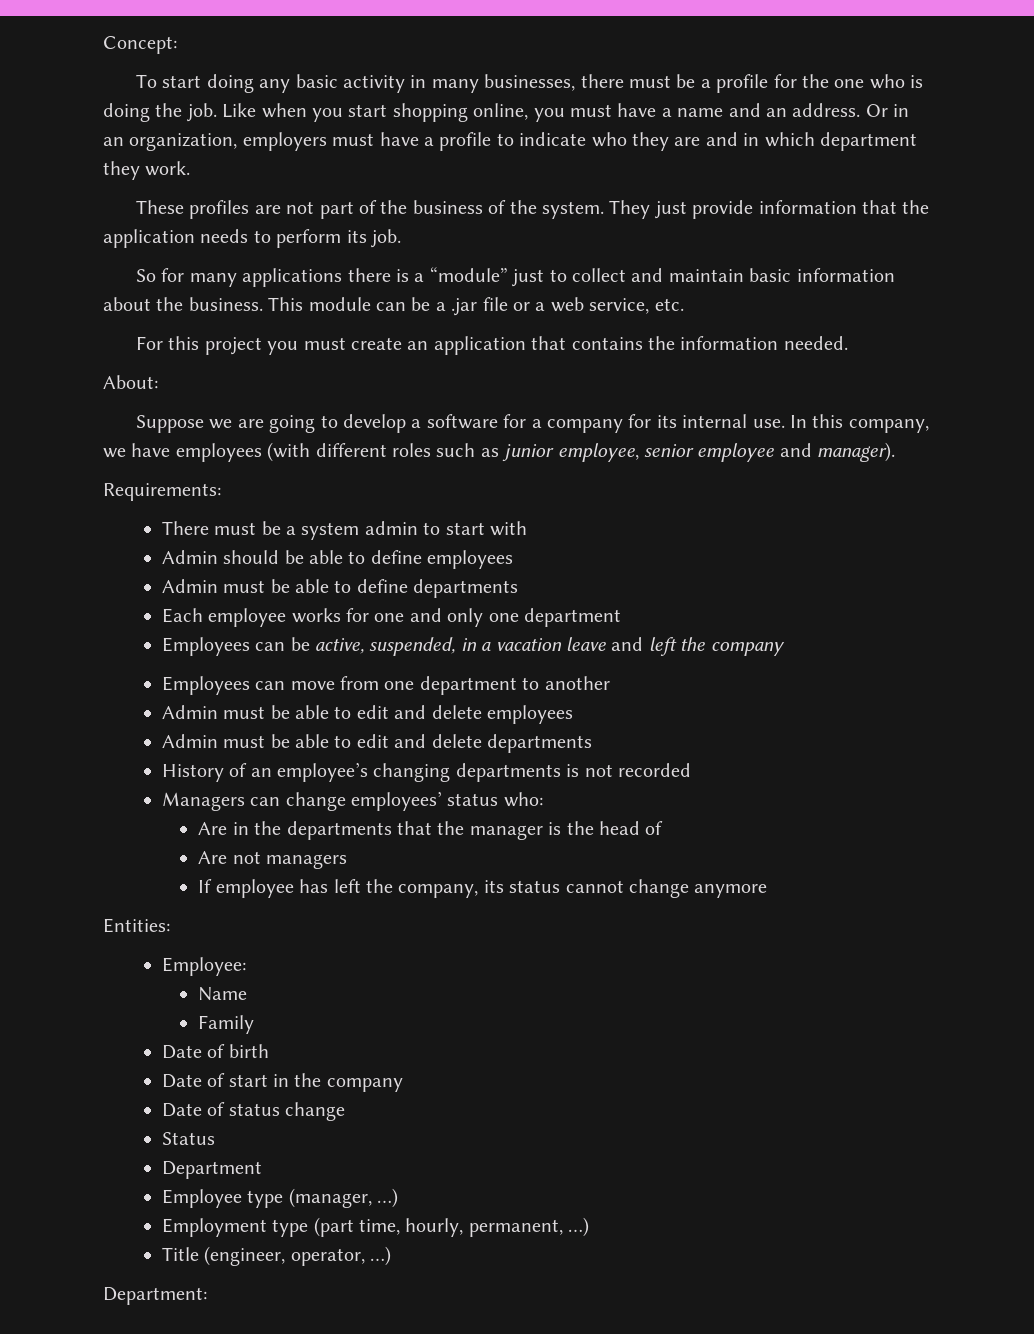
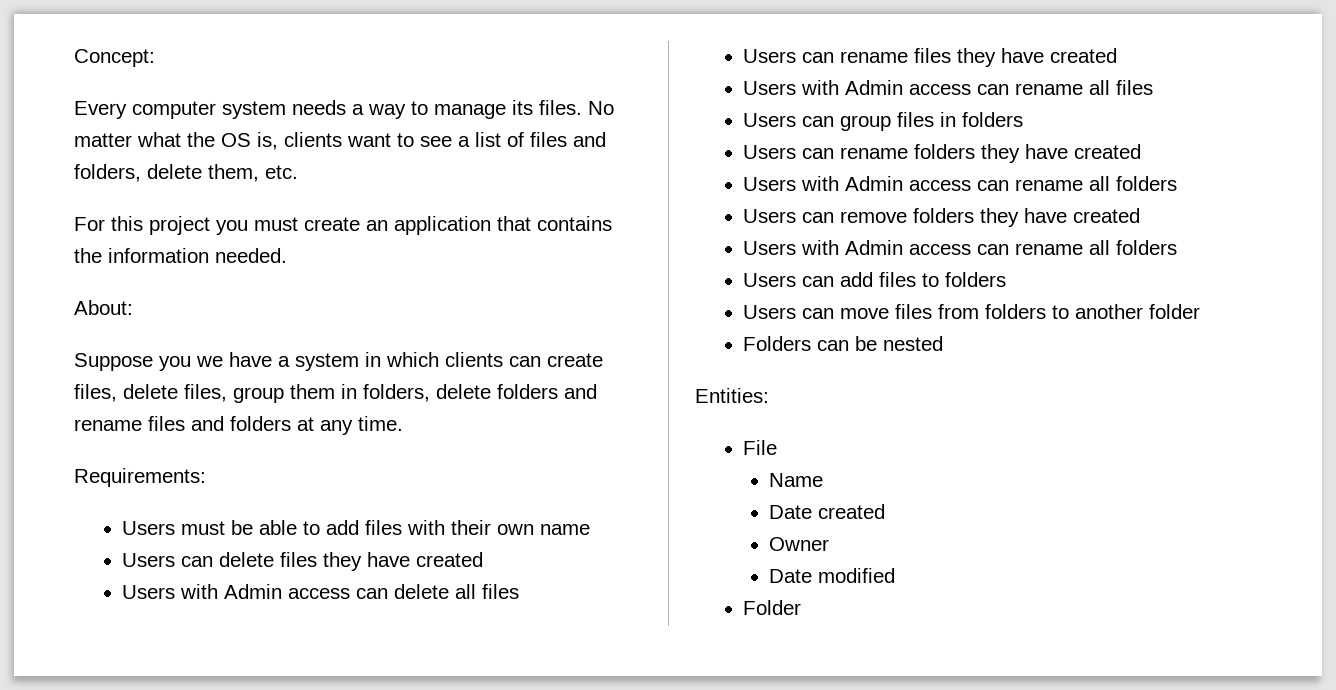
- To start doing any basic activity in many businesses, there must be a profile for the one who is doing the job. Like when you start shopping online, you must have a name and an address. Or in an organization, employers must have a profile to indicate who they are and in which department they work.
- These profiles are not part of the business of the system. They just provide information that the application needs to perform its job.
- So for many applications there is a “module” just to collect and maintain basic information about the business. This module can be a .jar file or a web service, etc.
+ Every computer system needs a way to manage its files. No matter what the OS is, clients want to see a list of files and folders, delete them, etc.
- Suppose we are going to develop a software for a company for its internal use. In this company, we have employees (with different roles such as junior employee, senior employee and manager).
+ Suppose you we have a system in which clients can create files, delete files, group them in folders, delete folders and rename files and folders at any time.
  Requirements:
- There must be a system admin to start with
- Admin should be able to define employees
- Admin must be able to define departments
- Each employee works for one and only one department
- Employees can be active, suspended, in a vacation leave and left the company
- Employees can move from one department to another
- Admin must be able to edit and delete employees
- Admin must be able to edit and delete departments
- History of an employee’s changing departments is not recorded
- Managers can change employees’ status who:
- Are in the departments that the manager is the head of
- Are not managers
- If employee has left the company, its status cannot change anymore
+ Users must be able to add files with their own name
+ Users can delete files they have created
+ Users with Admin access can delete all files
+ Users can rename files they have created
+ Users with Admin access can rename all files
+ Users can group files in folders
+ Users can rename folders they have created
+ Users with Admin access can rename all folders
+ Users can remove folders they have created
+ Users with Admin access can rename all folders
+ Users can add files to folders
+ Users can move files from folders to another folder
+ Folders can be nested
- Employee:
+ File
- Family
- Date of birth
- Date of start in the company
- Date of status change
- Status
- Department
- Employee type (manager, …)
- Employment type (part time, hourly, permanent, …)
- Title (engineer, operator, …)
- Department:
+ Date created
+ Owner
+ Date modified
+ Folder

